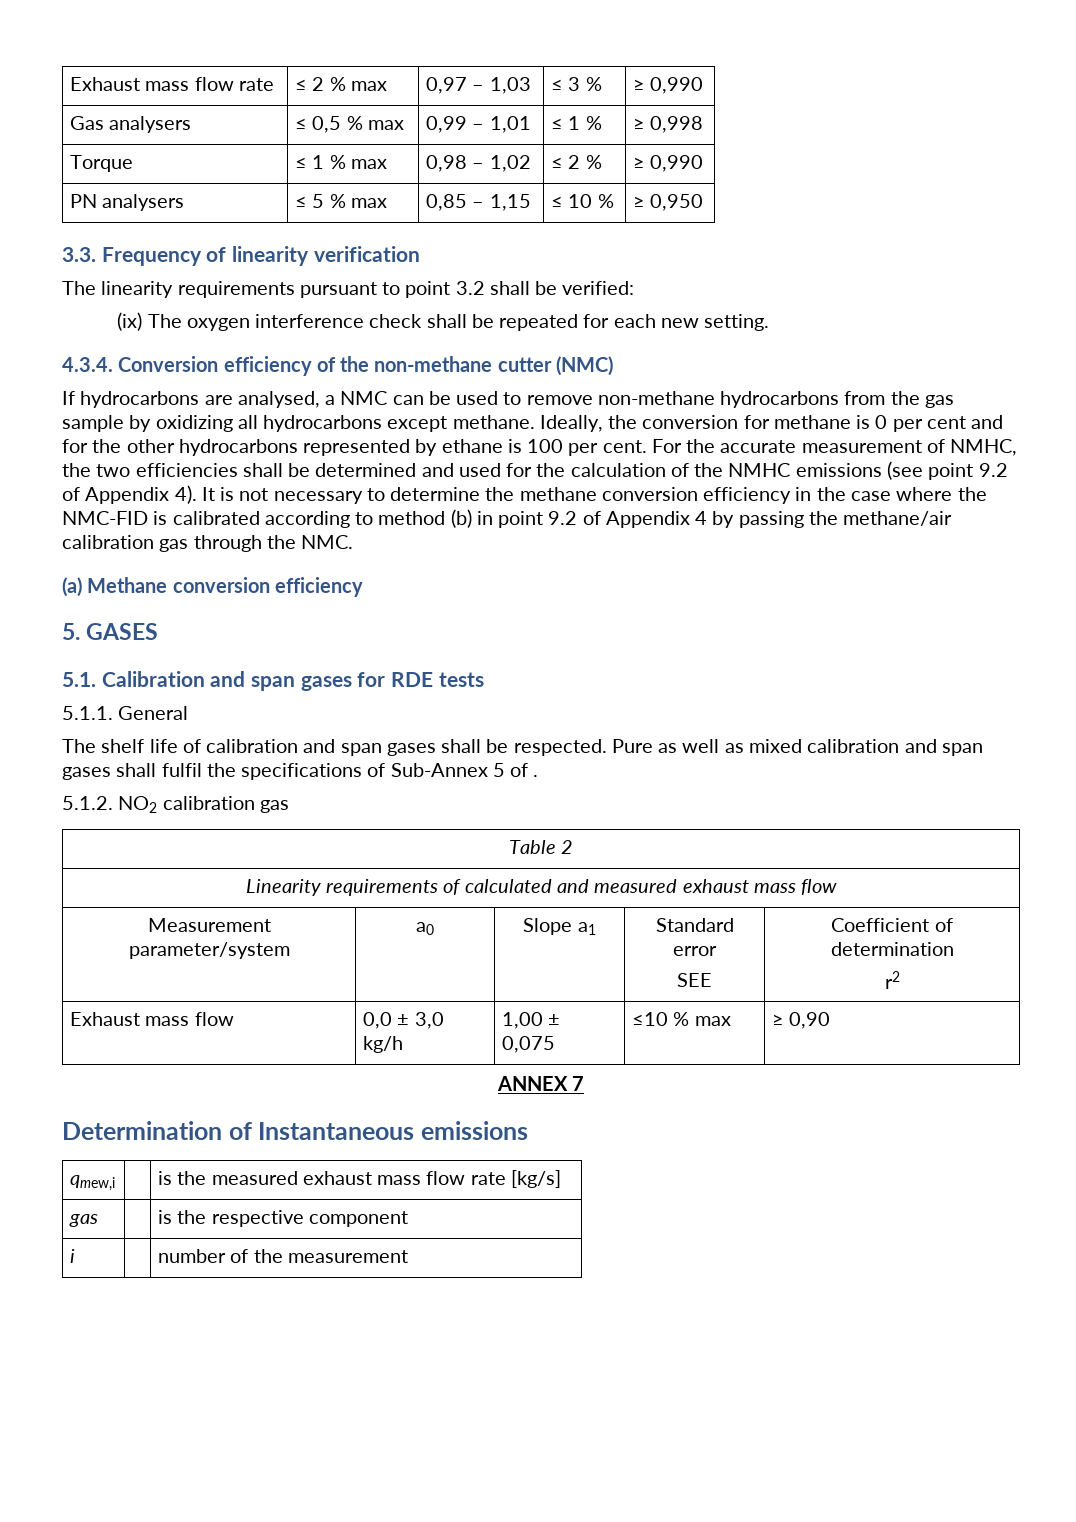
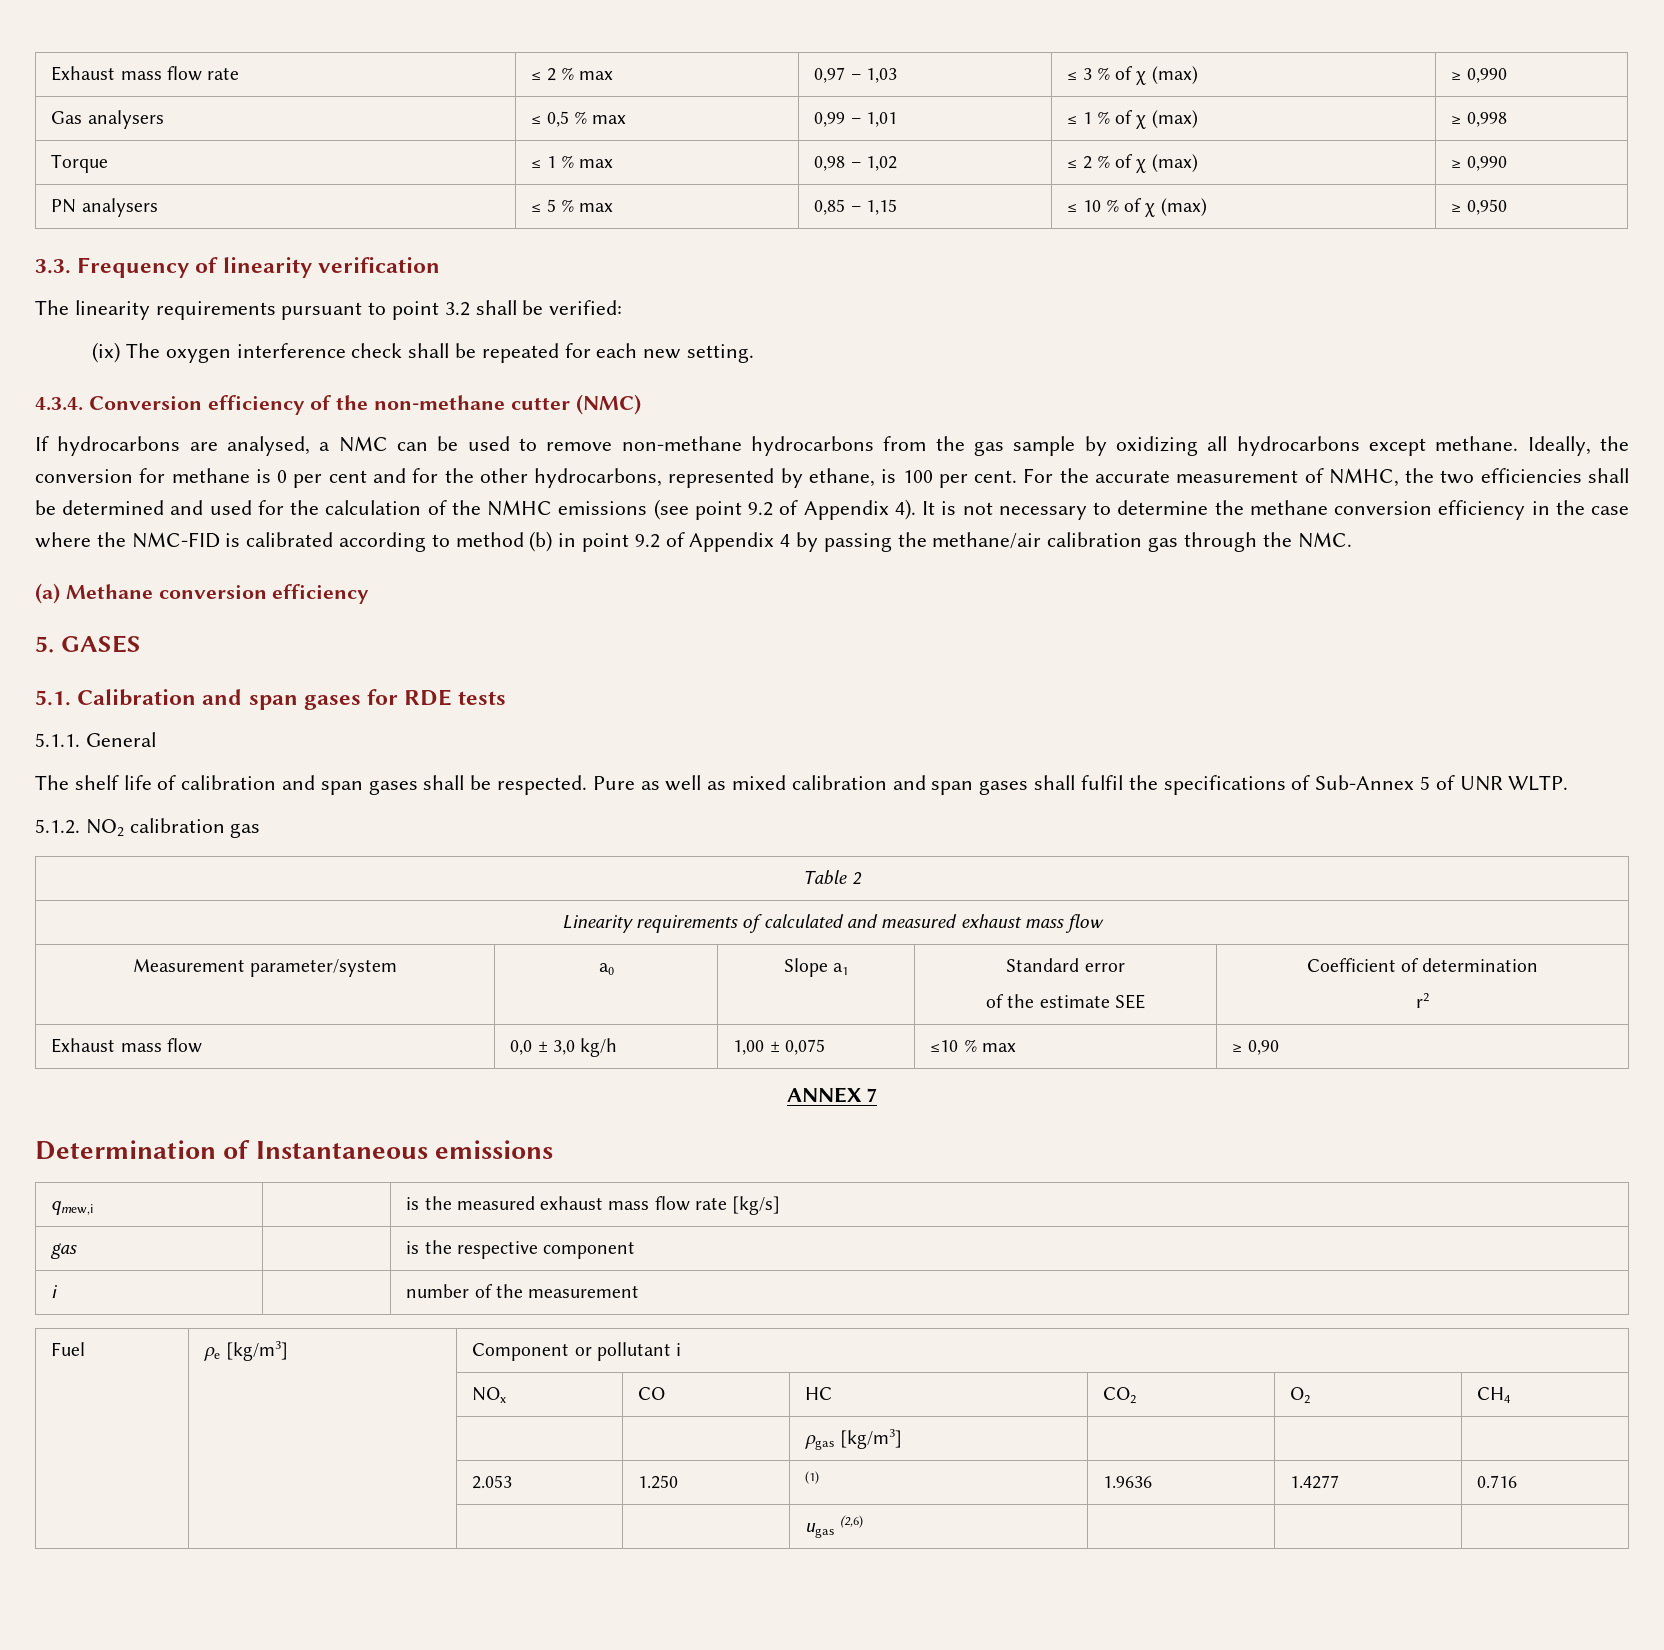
- Exhaust mass flow rate | ≤ 2 % max | 0,97 – 1,03 | ≤ 3 % | ≥ 0,990
+ Exhaust mass flow rate | ≤ 2 % max | 0,97 – 1,03 | ≤ 3 % of χ (max) | ≥ 0,990
- Gas analysers | ≤ 0,5 % max | 0,99 – 1,01 | ≤ 1 % | ≥ 0,998
+ Gas analysers | ≤ 0,5 % max | 0,99 – 1,01 | ≤ 1 % of χ (max) | ≥ 0,998
- Torque | ≤ 1 % max | 0,98 – 1,02 | ≤ 2 % | ≥ 0,990
+ Torque | ≤ 1 % max | 0,98 – 1,02 | ≤ 2 % of χ (max) | ≥ 0,990
- PN analysers | ≤ 5 % max | 0,85 – 1,15 | ≤ 10 % | ≥ 0,950
+ PN analysers | ≤ 5 % max | 0,85 – 1,15 | ≤ 10 % of χ (max) | ≥ 0,950
- Ideally, the conversion for methane is 0 per cent and for the other hydrocarbons represented by ethane is 100 per cent.
+ Ideally, the conversion for methane is 0 per cent and for the other hydrocarbons, represented by ethane, is 100 per cent.
- Pure as well as mixed calibration and span gases shall fulfil the specifications of Sub-Annex 5 of .
+ Pure as well as mixed calibration and span gases shall fulfil the specifications of Sub-Annex 5 of UNR WLTP.
  Measurement parameter/system | a0 | Slope a1 | Standard error
- SEE | Coefficient of determination
+ of the estimate SEE | Coefficient of determination
+ Fuel | ρe [kg/m3] | Component or pollutant i
+ | | NOx | CO | HC | CO2 | O2 | CH4
+ | | | | ρgas [kg/m3] | | |
+ | | 2.053 | 1.250 | (1) | 1.9636 | 1.4277 | 0.716
+ | | | | ugas (2,6) | | |

